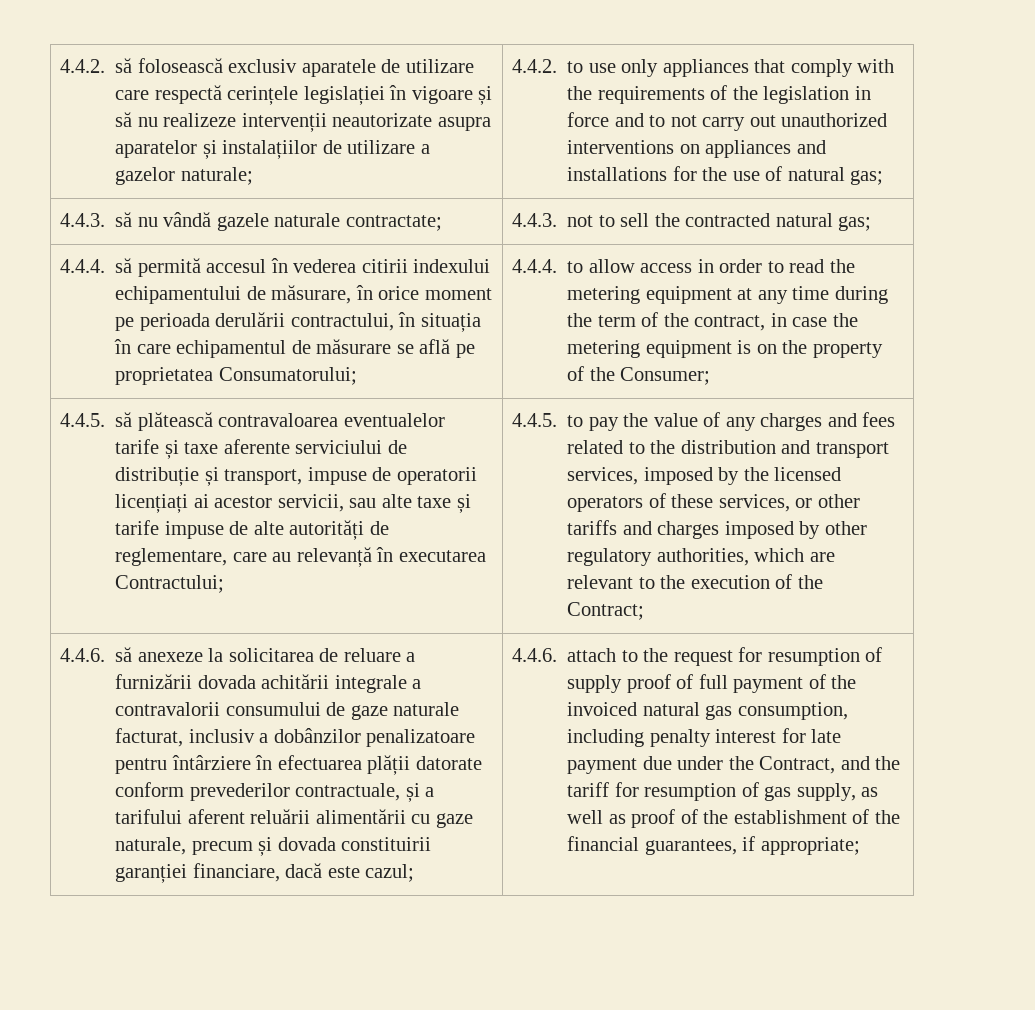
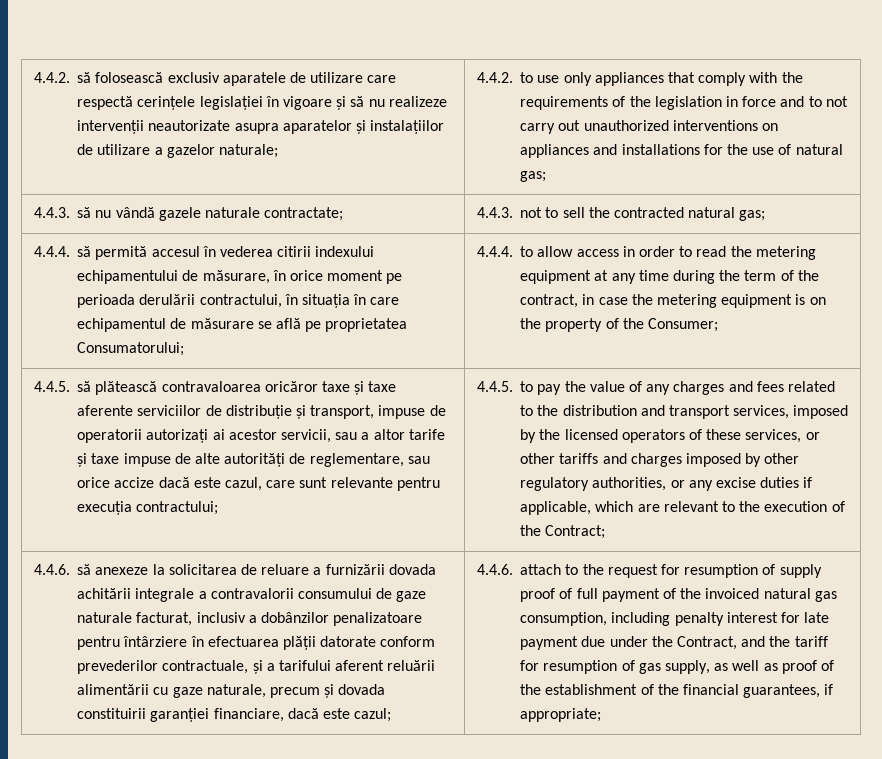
- 4.4.5. să plătească contravaloarea eventualelor tarife și taxe aferente serviciului de distribuție și transport, impuse de operatorii licențiați ai acestor servicii, sau alte taxe și tarife impuse de alte autorități de reglementare, care au relevanță în executarea Contractului;
+ 4.4.5. să plătească contravaloarea oricăror taxe și taxe aferente serviciilor de distribuție și transport, impuse de operatorii autorizați ai acestor servicii, sau a altor tarife și taxe impuse de alte autorități de reglementare, sau orice accize dacă este cazul, care sunt relevante pentru execuția contractului;
- 4.4.5. to pay the value of any charges and fees related to the distribution and transport services, imposed by the licensed operators of these services, or other tariffs and charges imposed by other regulatory authorities, which are relevant to the execution of the Contract;
+ 4.4.5. to pay the value of any charges and fees related to the distribution and transport services, imposed by the licensed operators of these services, or other tariffs and charges imposed by other regulatory authorities, or any excise duties if applicable, which are relevant to the execution of the Contract;

